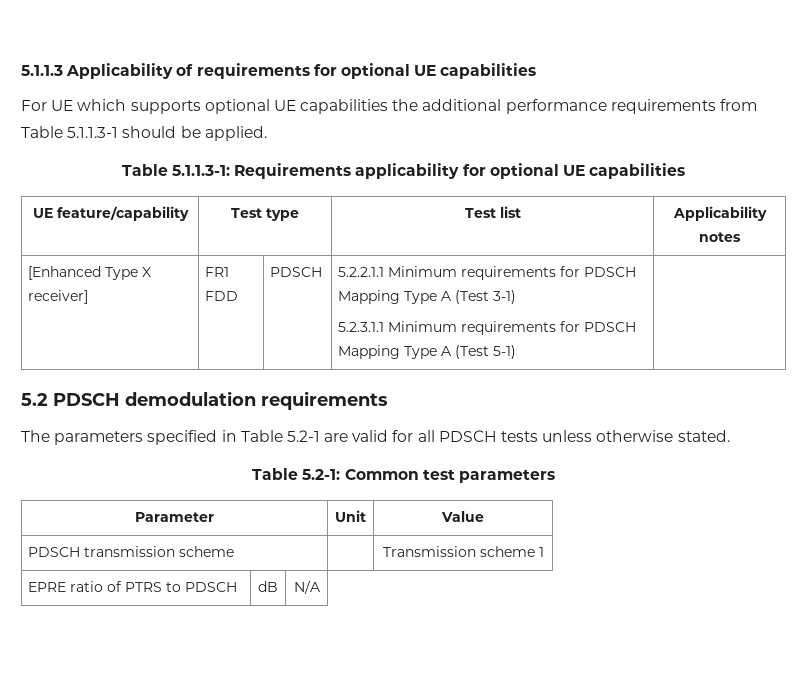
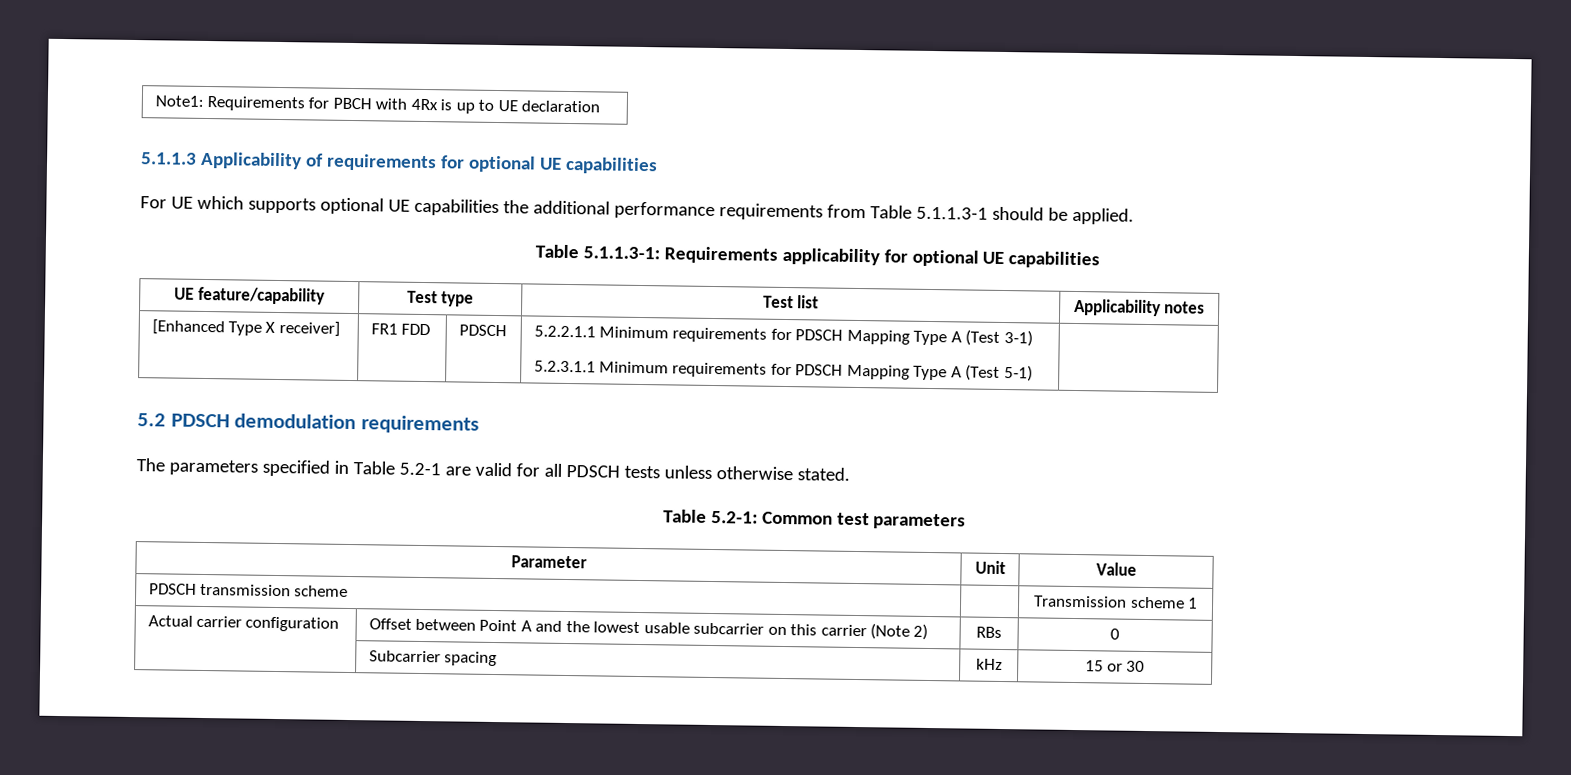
+ Note1: Requirements for PBCH with 4Rx is up to UE declaration
- EPRE ratio of PTRS to PDSCH | dB | N/A
+ Actual carrier configuration | Offset between Point A and the lowest usable subcarrier on this carrier (Note 2) | RBs | 0
+ | Subcarrier spacing | kHz | 15 or 30

